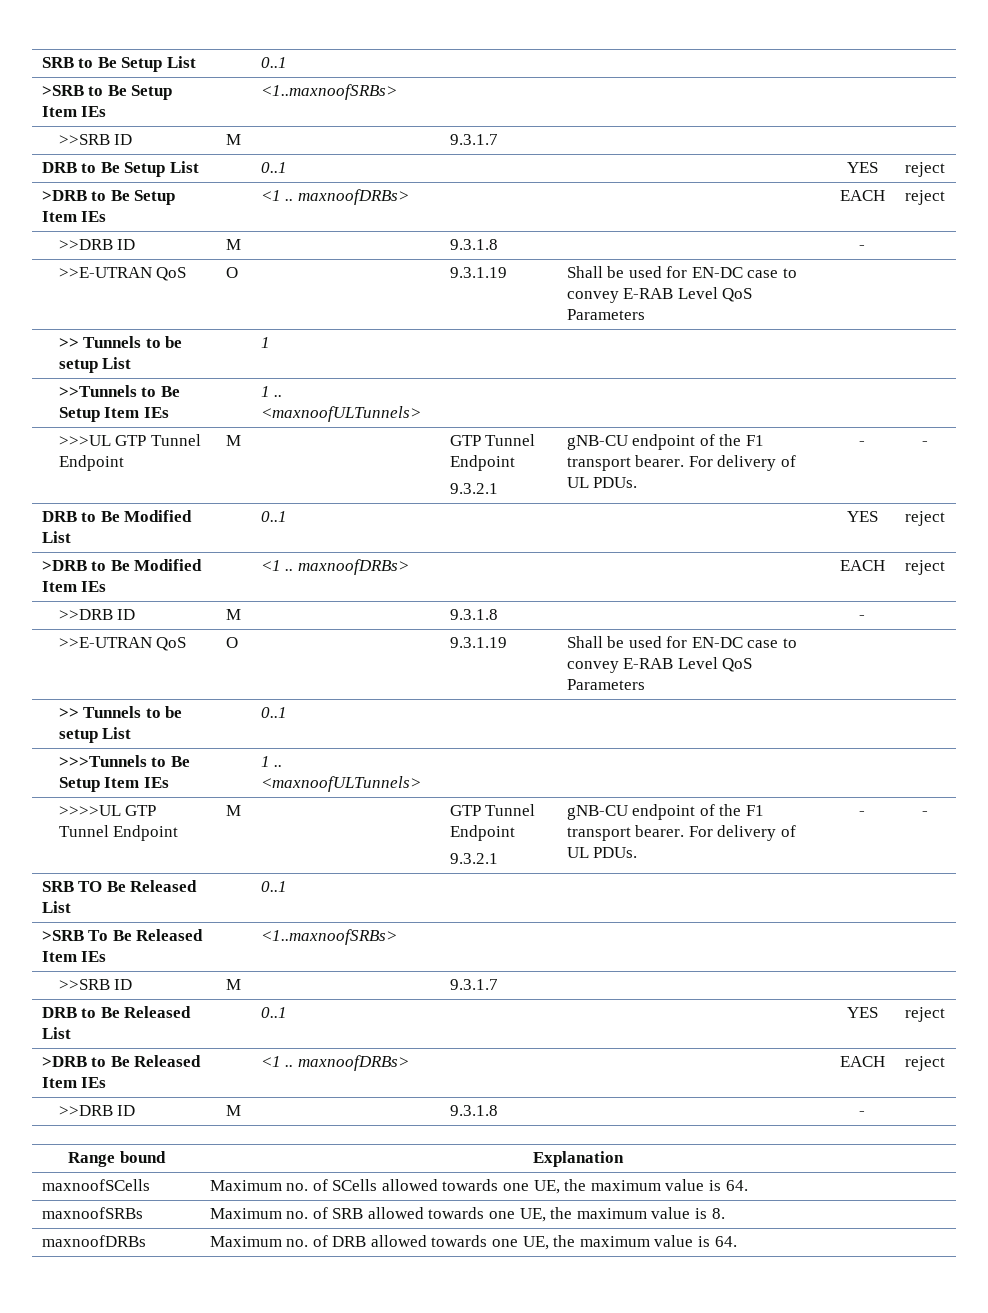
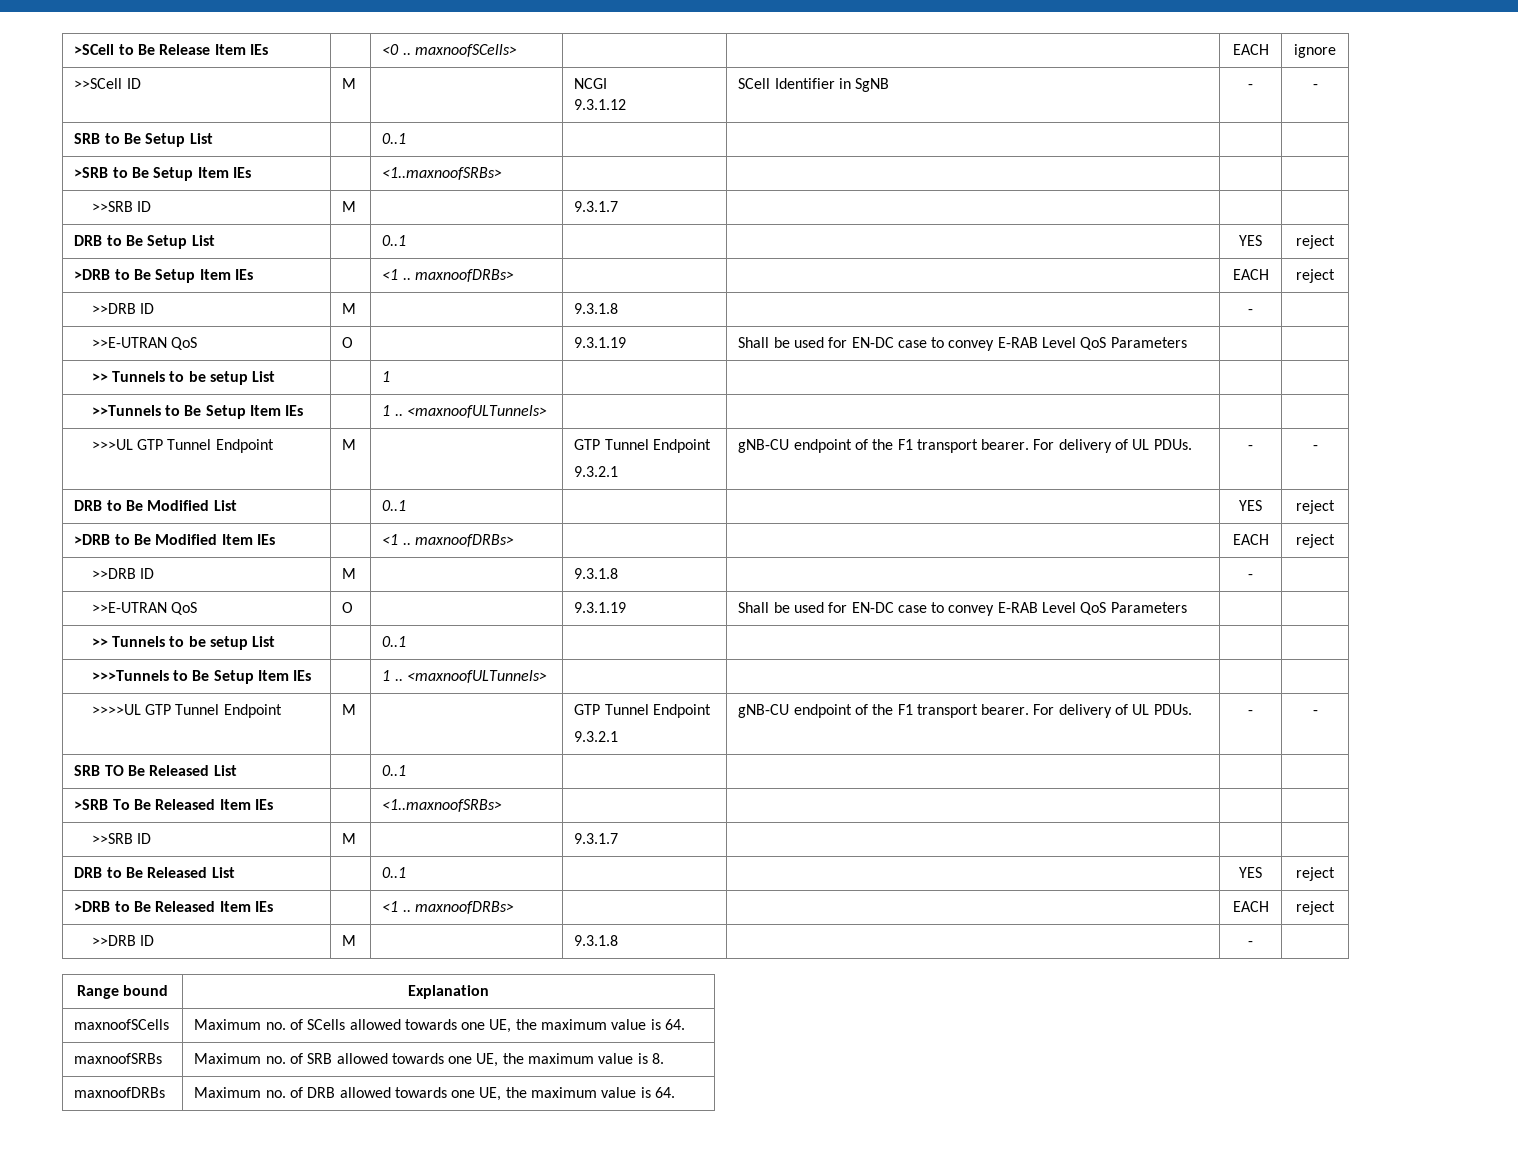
+ >SCell to Be Release Item IEs | | <0 .. maxnoofSCells> | | | EACH | ignore
+ >>SCell ID | M | | NCGI
+ 9.3.1.12 | SCell Identifier in SgNB | - | -

